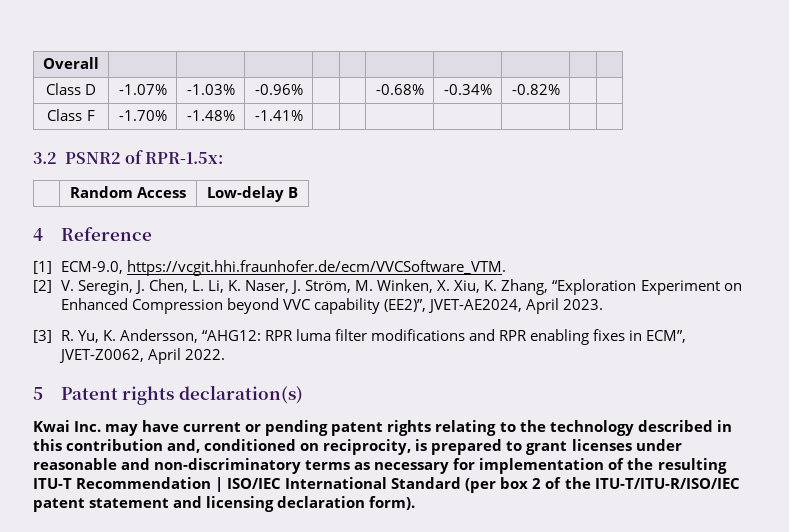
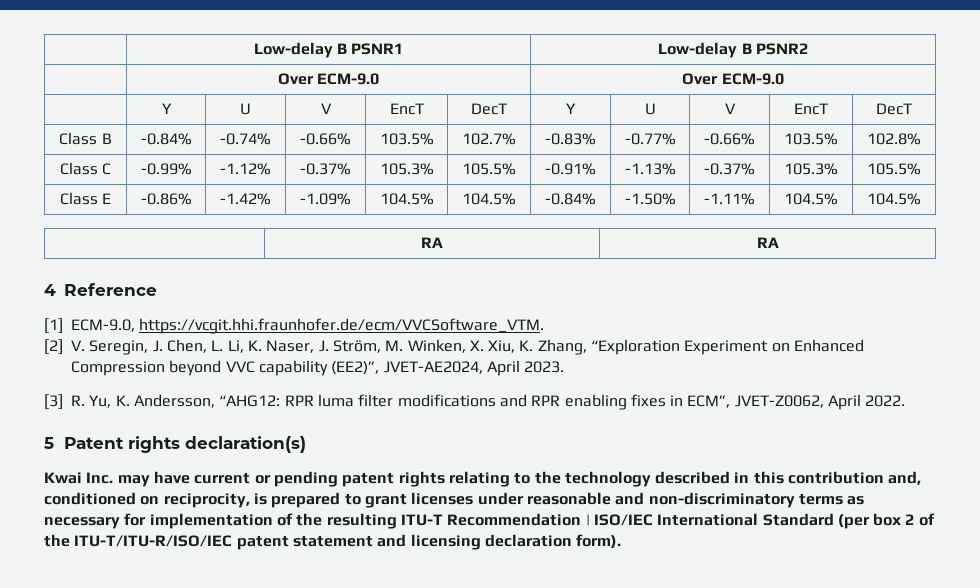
- Overall | | | | | | | | | |
- Class D | -1.07% | -1.03% | -0.96% | | | -0.68% | -0.34% | -0.82% | |
- Class F | -1.70% | -1.48% | -1.41% | | | | | | |
- 3.2 PSNR2 of RPR-1.5x:
- | Random Access | Low-delay B
+ | Low-delay B PSNR1 | Low-delay B PSNR2
+ | Over ECM-9.0 | Over ECM-9.0
+ | Y | U | V | EncT | DecT | Y | U | V | EncT | DecT
+ Class B | -0.84% | -0.74% | -0.66% | 103.5% | 102.7% | -0.83% | -0.77% | -0.66% | 103.5% | 102.8%
+ Class C | -0.99% | -1.12% | -0.37% | 105.3% | 105.5% | -0.91% | -1.13% | -0.37% | 105.3% | 105.5%
+ Class E | -0.86% | -1.42% | -1.09% | 104.5% | 104.5% | -0.84% | -1.50% | -1.11% | 104.5% | 104.5%
+ | RA | RA

